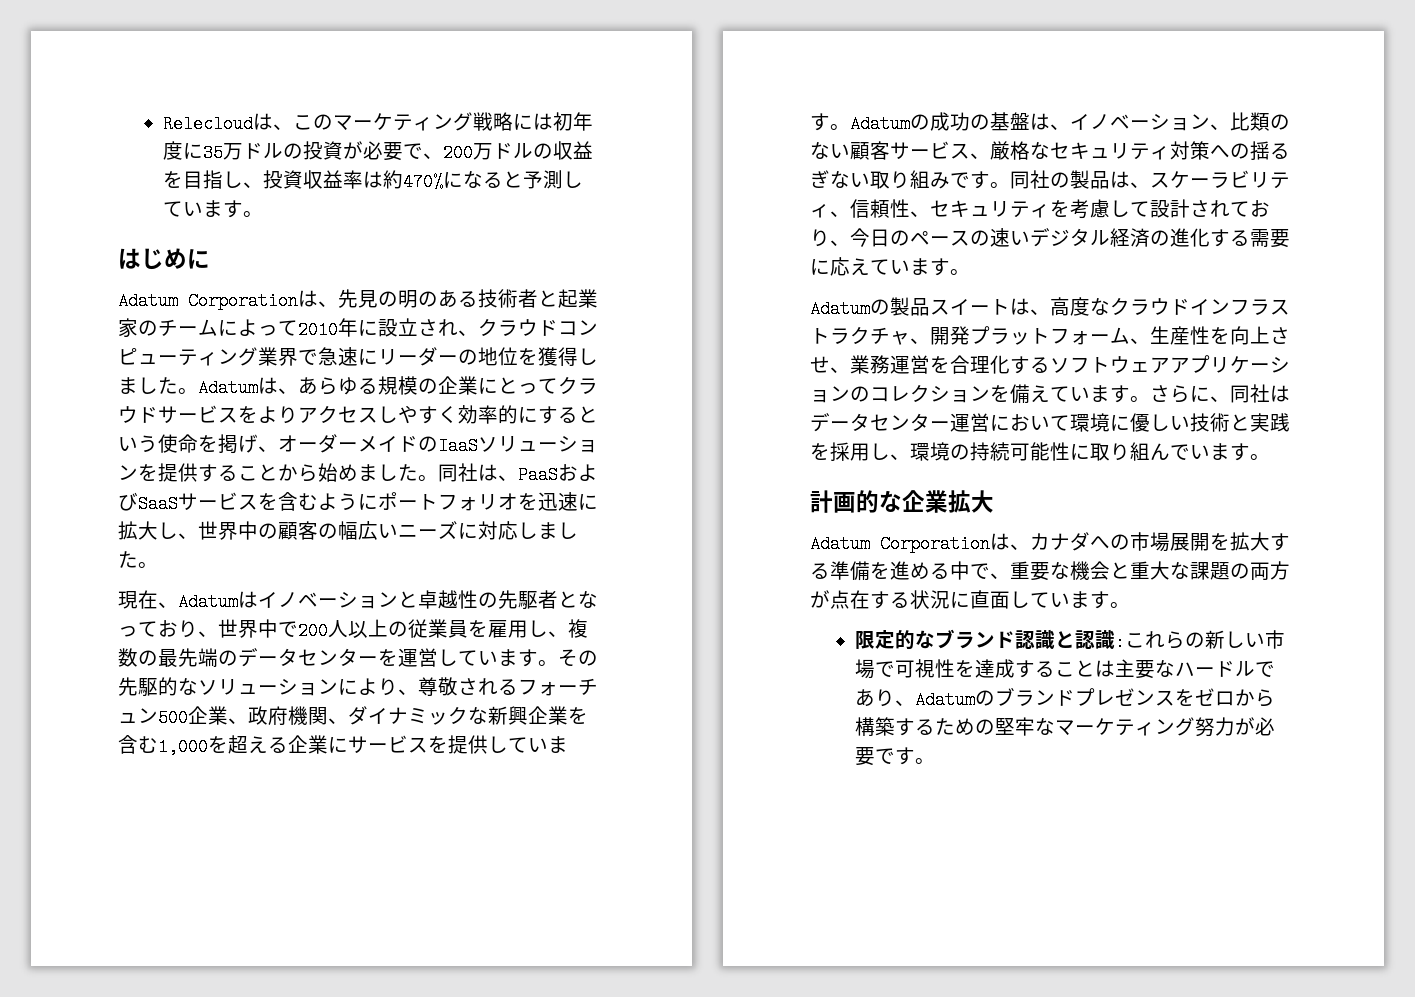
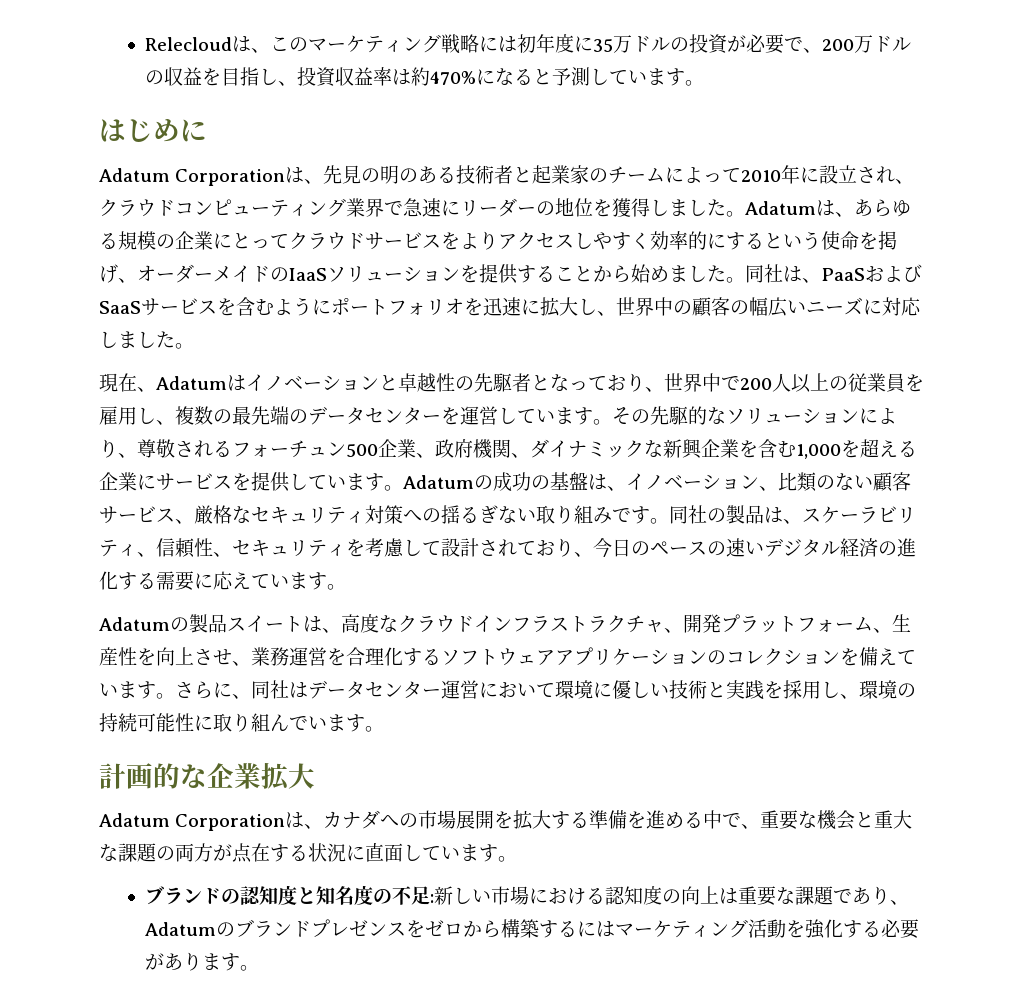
- 限定的なブランド認識と認識:これらの新しい市場で可視性を達成することは主要なハードルであり、Adatumのブランドプレゼンスをゼロから構築するための堅牢なマーケティング努力が必要です。
+ ブランドの認知度と知名度の不足:新しい市場における認知度の向上は重要な課題であり、Adatumのブランドプレゼンスをゼロから構築するにはマーケティング活動を強化する必要があります。

